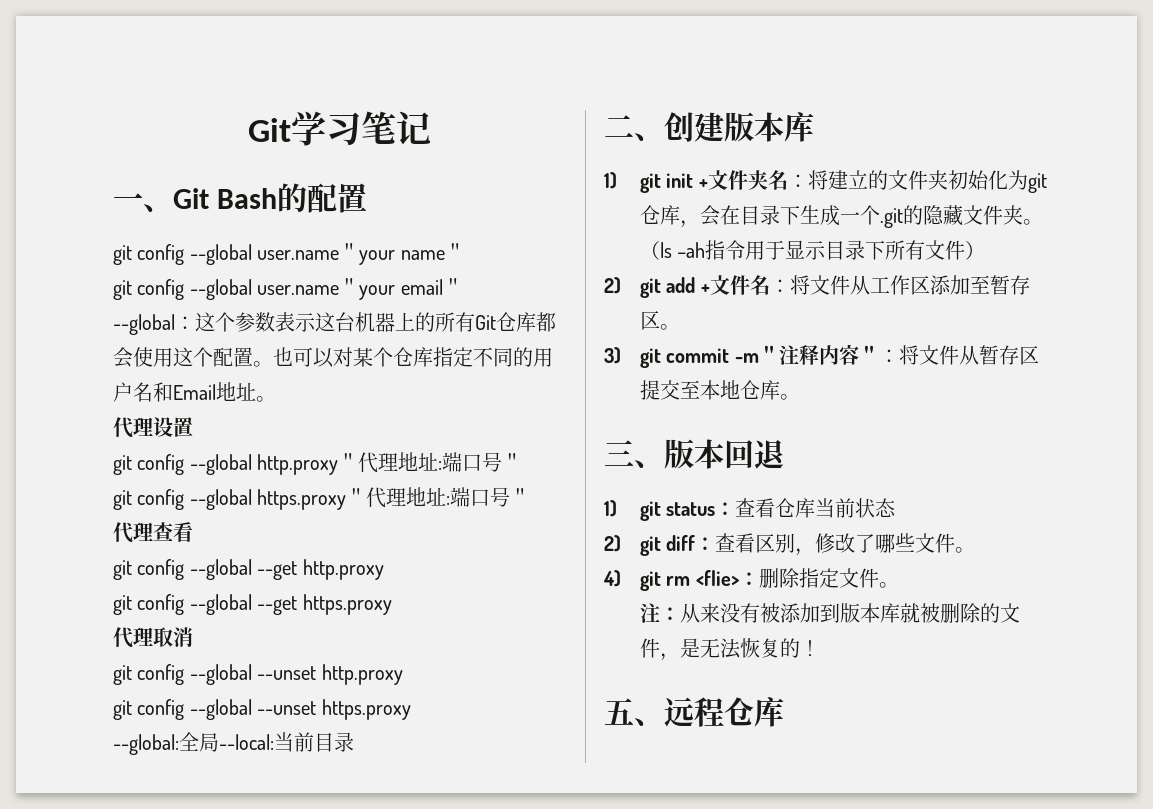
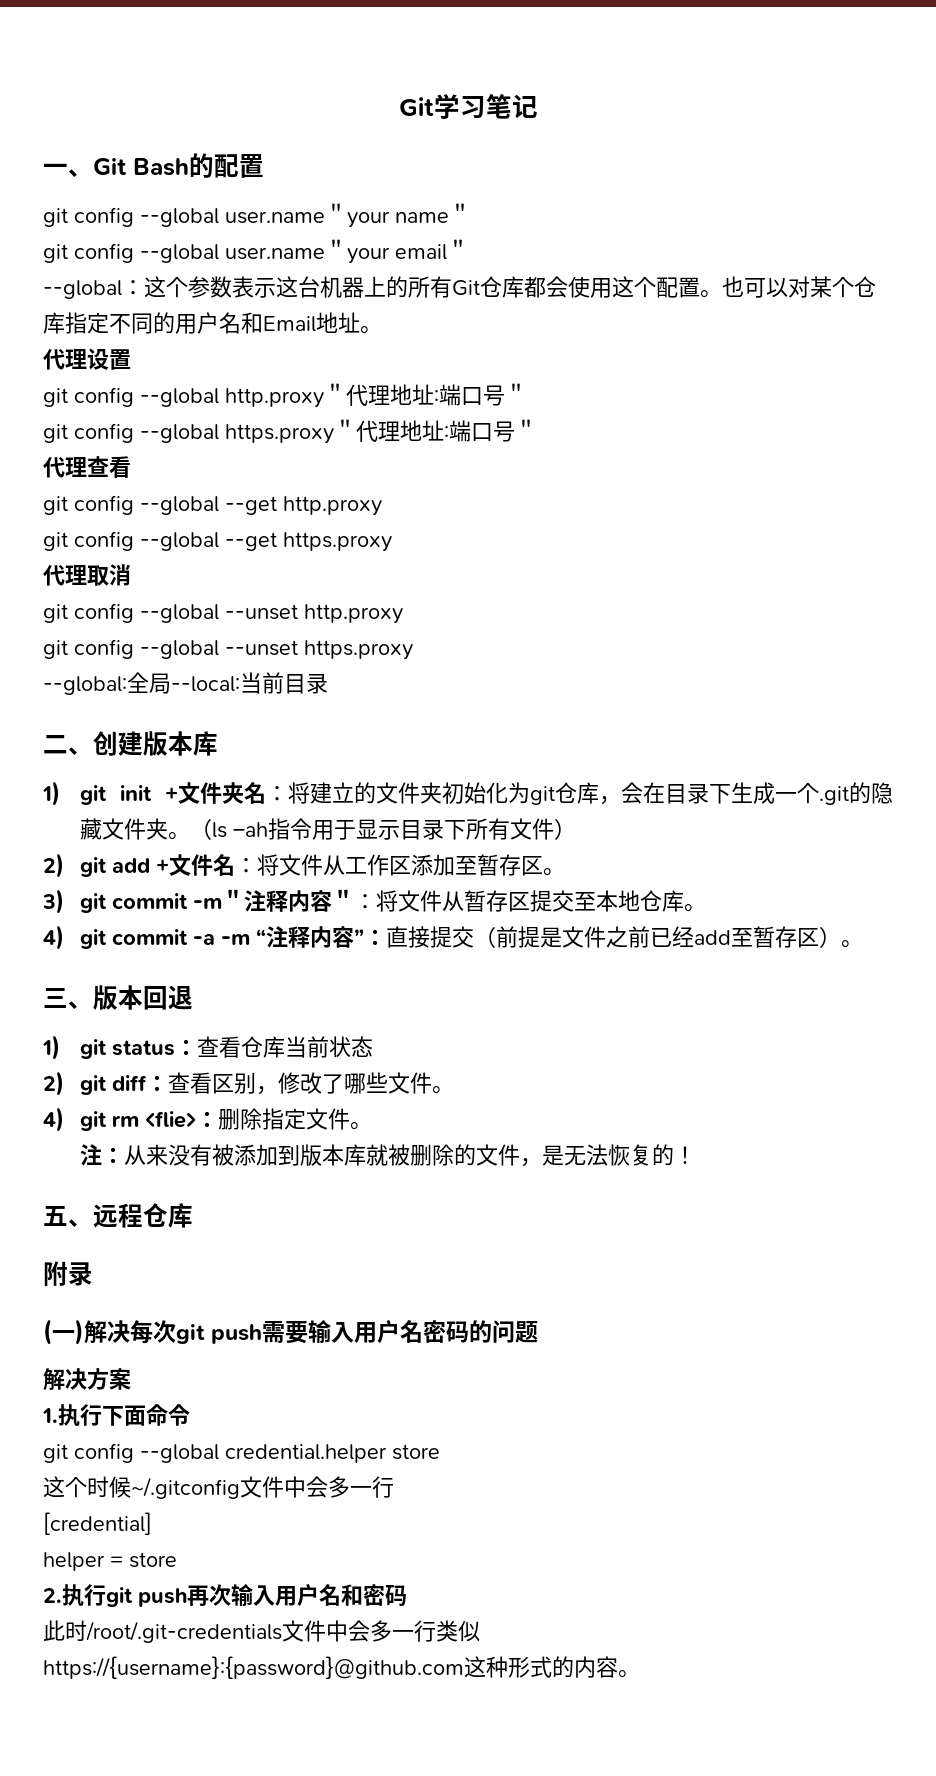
+ 4) git commit -a -m “注释内容”：直接提交（前提是文件之前已经add至暂存区）。
+ 附录
+ (一)解决每次git push需要输入用户名密码的问题
+ 解决方案
+ 1.执行下面命令
+ git config --global credential.helper store
+ 这个时候~/.gitconfig文件中会多一行
+ [credential]
+ helper = store
+ 2.执行git push再次输入用户名和密码
+ 此时/root/.git-credentials文件中会多一行类似https://{username}:{password}@github.com这种形式的内容。

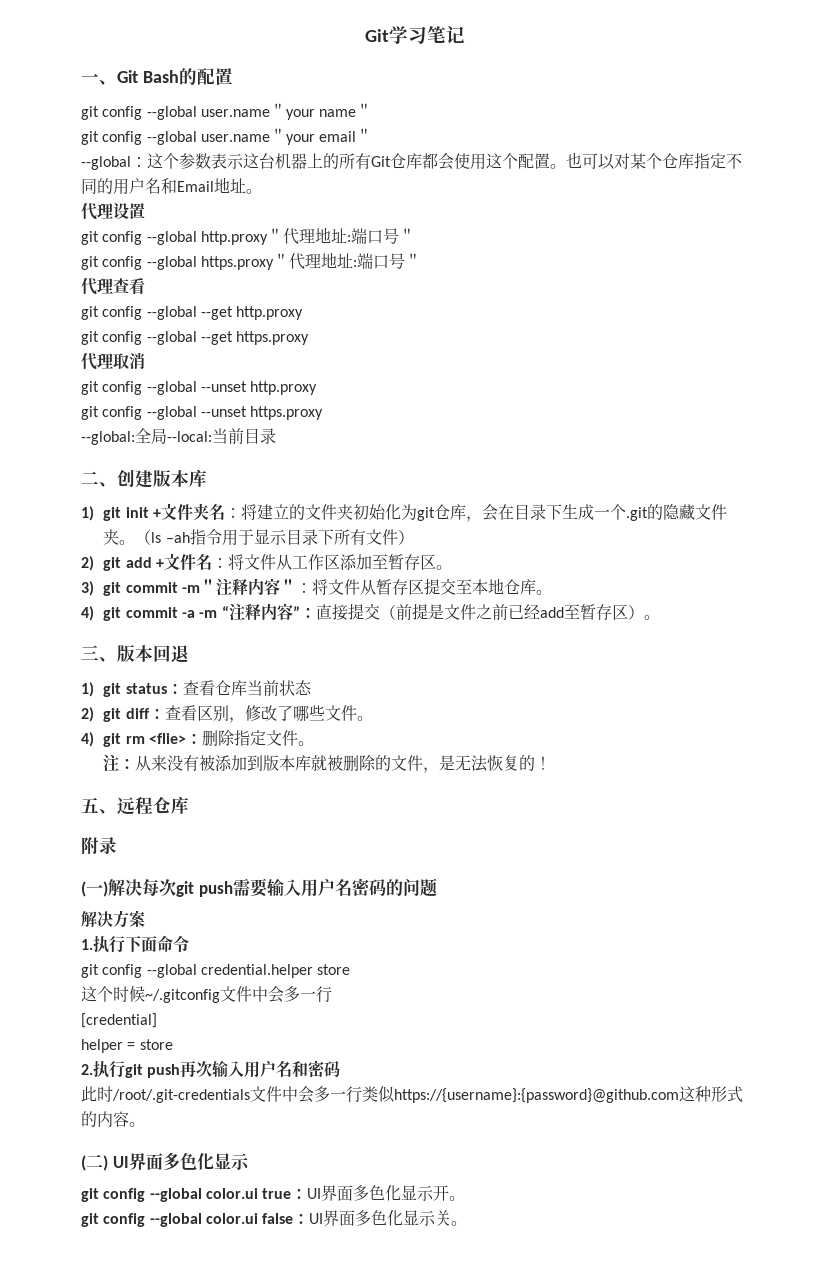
+ (二) UI界面多色化显示
+ git config --global color.ui true：UI界面多色化显示开。
+ git config --global color.ui false：UI界面多色化显示关。

